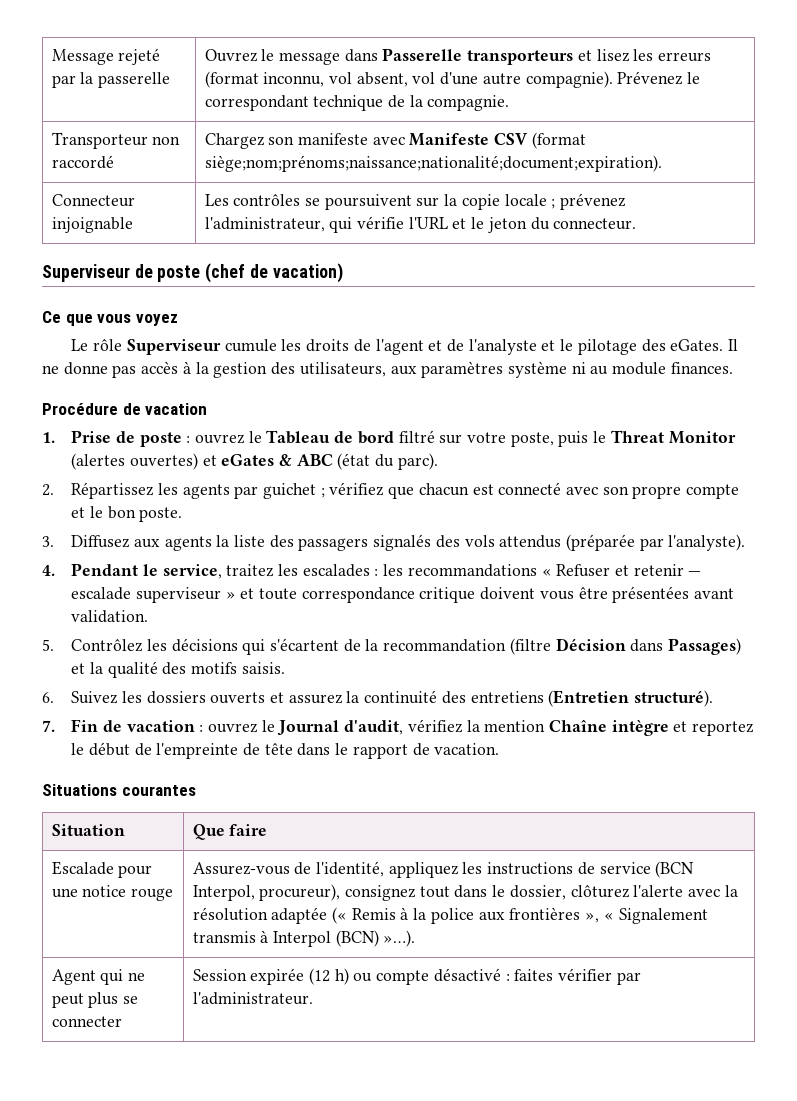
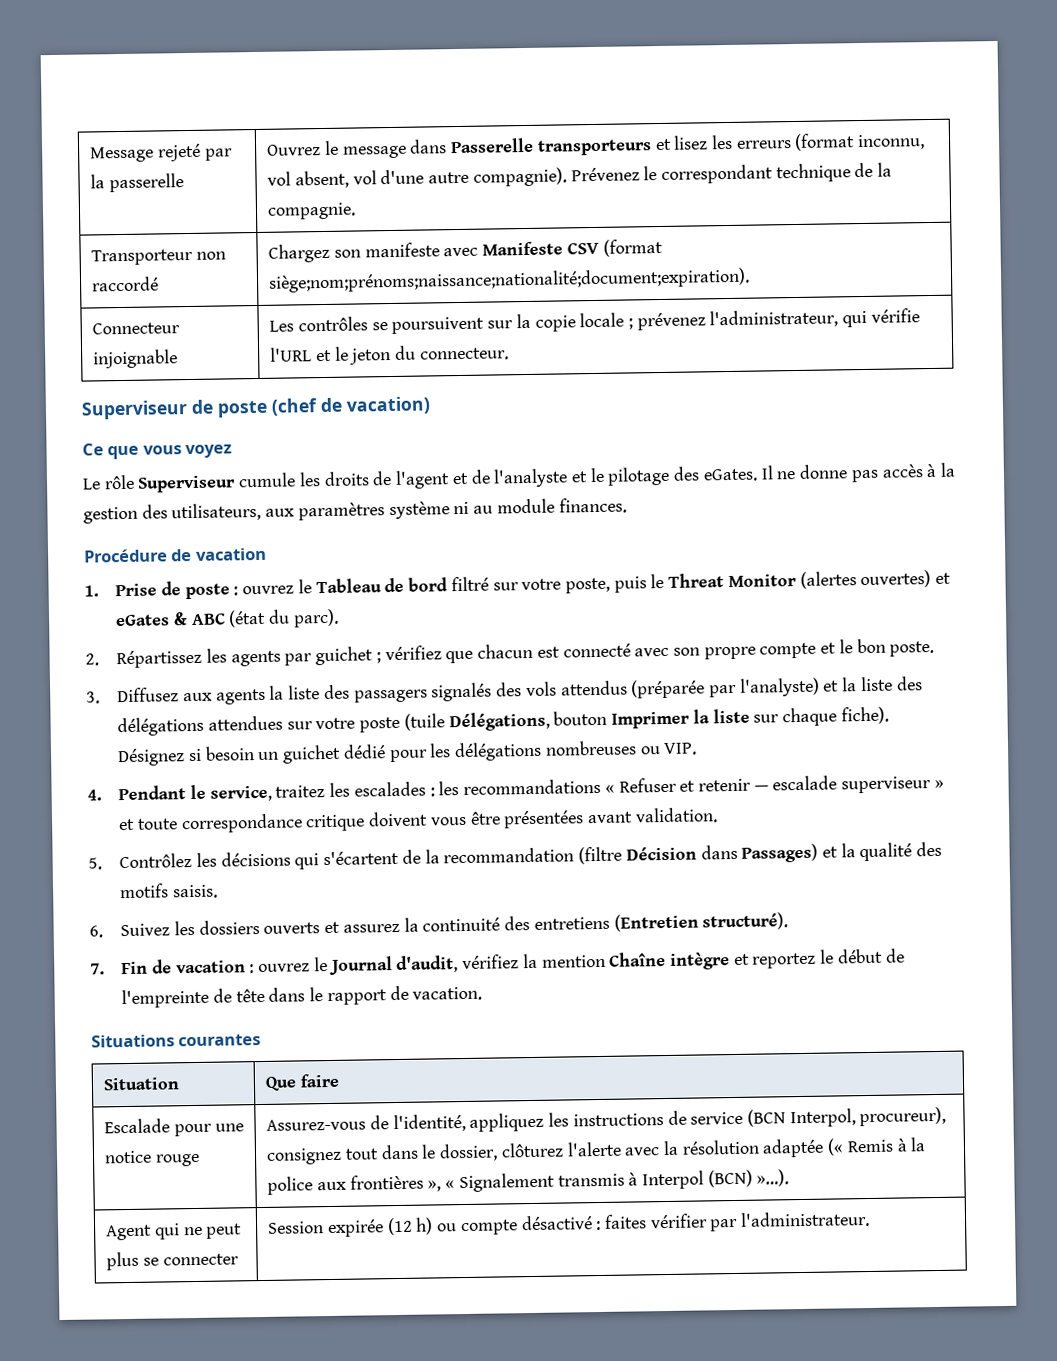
- 3. Diffusez aux agents la liste des passagers signalés des vols attendus (préparée par l'analyste).
+ 3. Diffusez aux agents la liste des passagers signalés des vols attendus (préparée par l'analyste) et la liste des délégations attendues sur votre poste (tuile Délégations, bouton Imprimer la liste sur chaque fiche). Désignez si besoin un guichet dédié pour les délégations nombreuses ou VIP.

